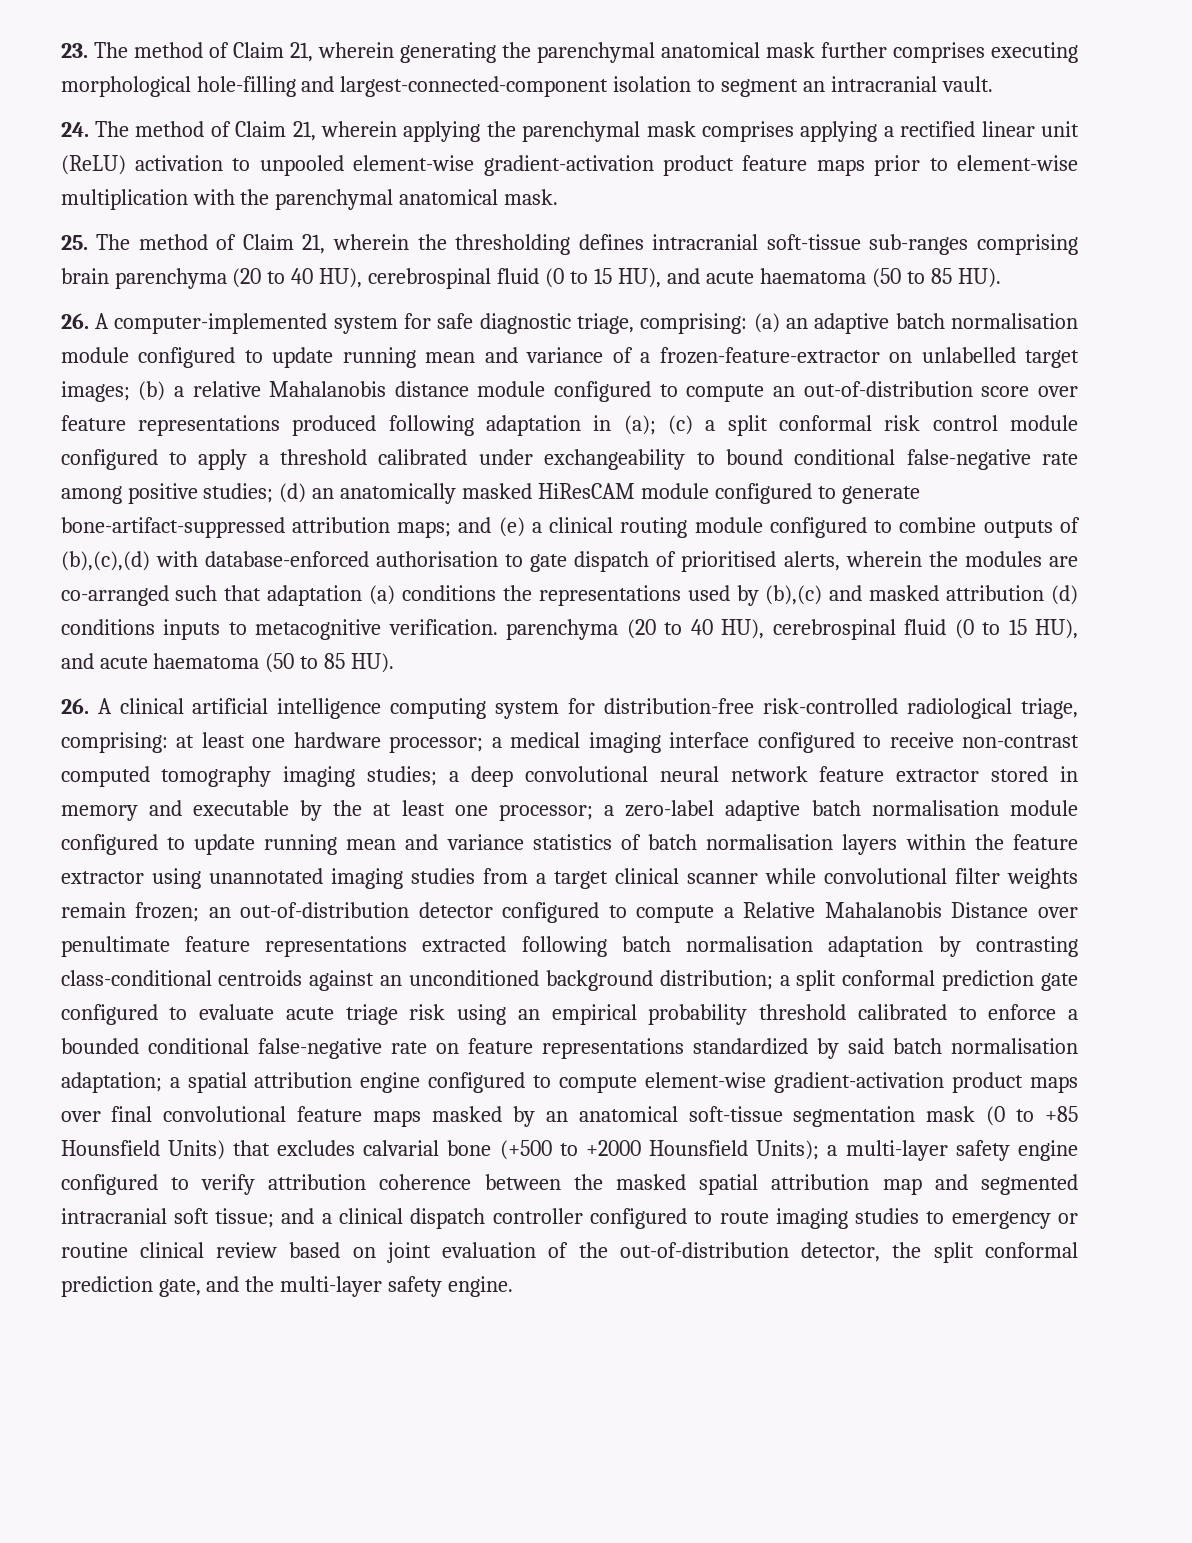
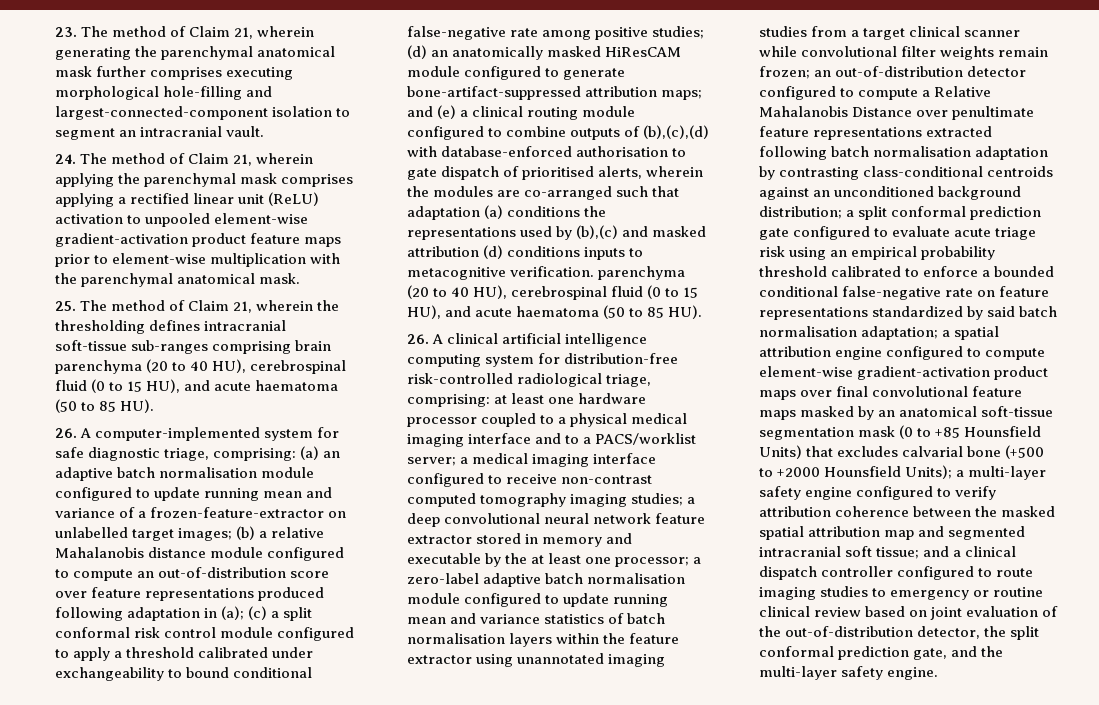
- at least one hardware processor;
+ at least one hardware processor coupled to a physical medical imaging interface and to a PACS/worklist server;

